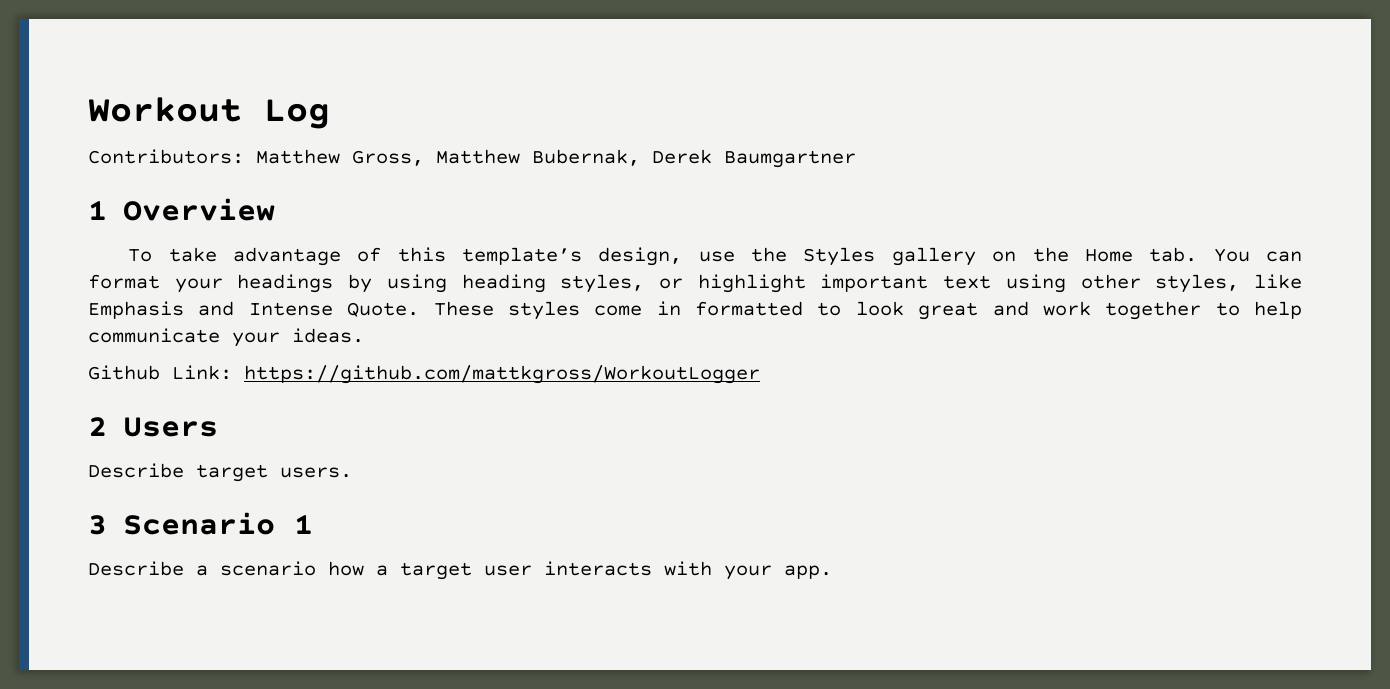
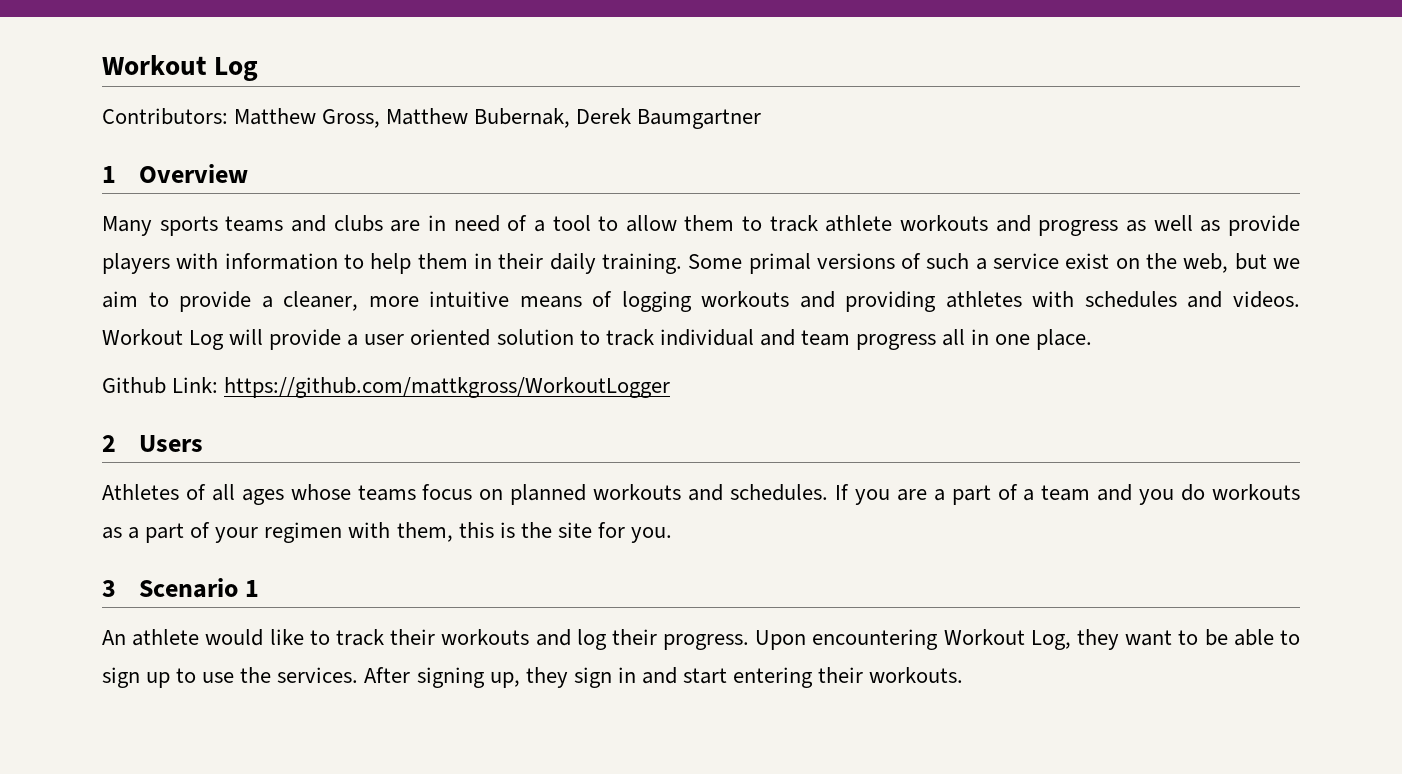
- To take advantage of this template’s design, use the Styles gallery on the Home tab. You can format your headings by using heading styles, or highlight important text using other styles, like Emphasis and Intense Quote. These styles come in formatted to look great and work together to help communicate your ideas.
+ Many sports teams and clubs are in need of a tool to allow them to track athlete workouts and progress as well as provide players with information to help them in their daily training. Some primal versions of such a service exist on the web, but we aim to provide a cleaner, more intuitive means of logging workouts and providing athletes with schedules and videos. Workout Log will provide a user oriented solution to track individual and team progress all in one place.
- Describe target users.
+ Athletes of all ages whose teams focus on planned workouts and schedules. If you are a part of a team and you do workouts as a part of your regimen with them, this is the site for you.
  3 Scenario 1
- Describe a scenario how a target user interacts with your app.
+ An athlete would like to track their workouts and log their progress. Upon encountering Workout Log, they want to be able to sign up to use the services. After signing up, they sign in and start entering their workouts.

